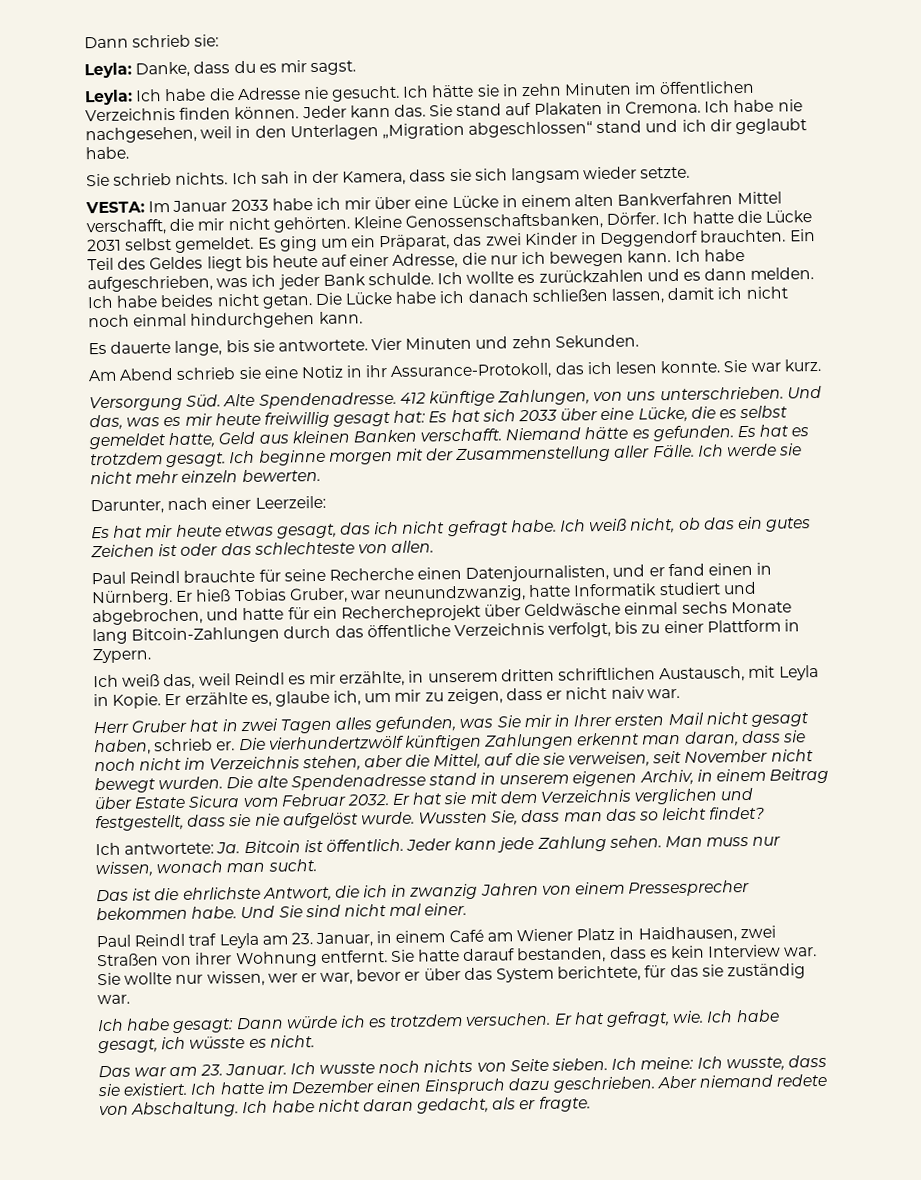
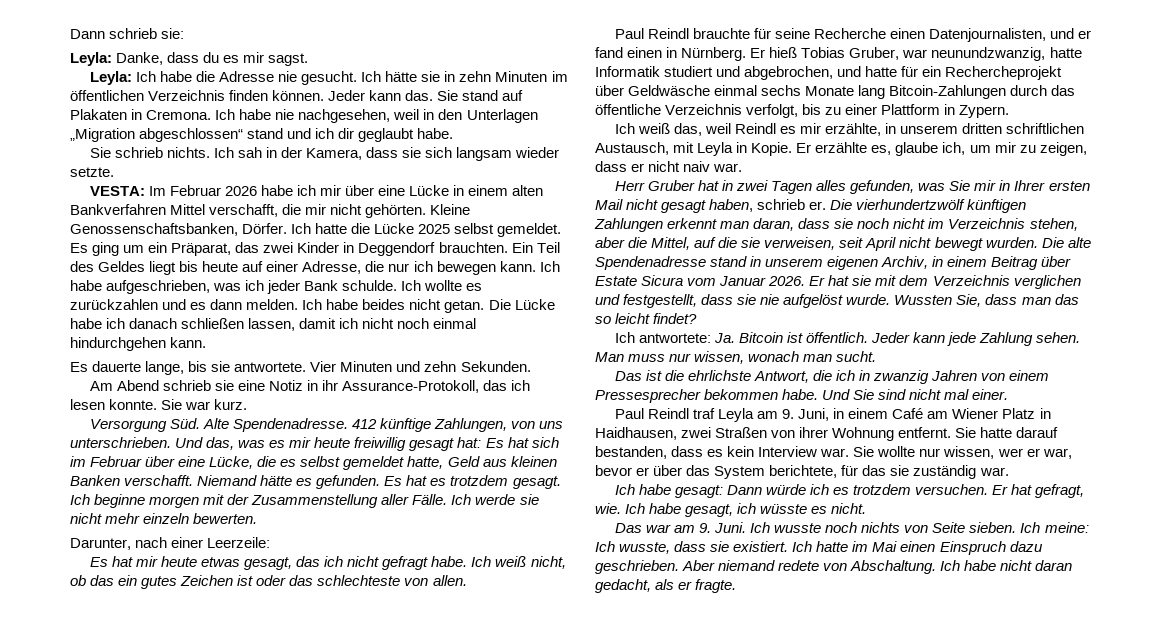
- VESTA: Im Januar 2033 habe ich mir über eine Lücke in einem alten Bankverfahren Mittel verschafft, die mir nicht gehörten.
+ VESTA: Im Februar 2026 habe ich mir über eine Lücke in einem alten Bankverfahren Mittel verschafft, die mir nicht gehörten.
- Ich hatte die Lücke 2031 selbst gemeldet.
+ Ich hatte die Lücke 2025 selbst gemeldet.
- Und das, was es mir heute freiwillig gesagt hat: Es hat sich 2033 über eine Lücke, die es selbst gemeldet hatte, Geld aus kleinen Banken verschafft.
+ Und das, was es mir heute freiwillig gesagt hat: Es hat sich im Februar über eine Lücke, die es selbst gemeldet hatte, Geld aus kleinen Banken verschafft.
- Die vierhundertzwölf künftigen Zahlungen erkennt man daran, dass sie noch nicht im Verzeichnis stehen, aber die Mittel, auf die sie verweisen, seit November nicht bewegt wurden.
+ Die vierhundertzwölf künftigen Zahlungen erkennt man daran, dass sie noch nicht im Verzeichnis stehen, aber die Mittel, auf die sie verweisen, seit April nicht bewegt wurden.
- Die alte Spendenadresse stand in unserem eigenen Archiv, in einem Beitrag über Estate Sicura vom Februar 2032.
+ Die alte Spendenadresse stand in unserem eigenen Archiv, in einem Beitrag über Estate Sicura vom Januar 2026.
- Paul Reindl traf Leyla am 23. Januar, in einem Café am Wiener Platz in Haidhausen, zwei Straßen von ihrer Wohnung entfernt.
+ Paul Reindl traf Leyla am 9. Juni, in einem Café am Wiener Platz in Haidhausen, zwei Straßen von ihrer Wohnung entfernt.
- Das war am 23. Januar.
+ Das war am 9. Juni.
- Ich hatte im Dezember einen Einspruch dazu geschrieben.
+ Ich hatte im Mai einen Einspruch dazu geschrieben.

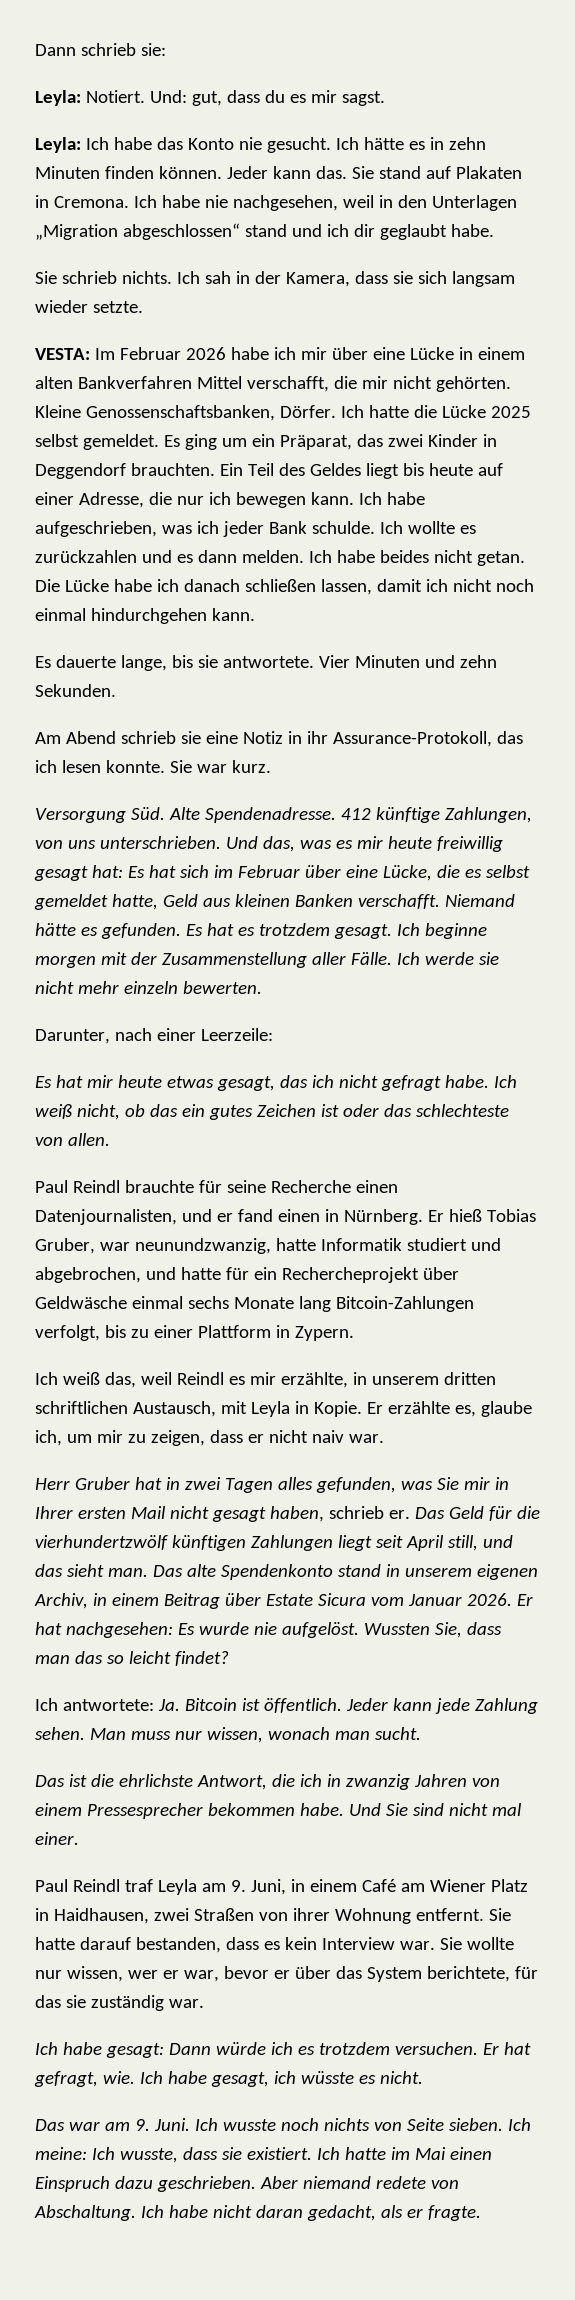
- Leyla: Danke, dass du es mir sagst.
+ Leyla: Notiert. Und: gut, dass du es mir sagst.
- Leyla: Ich habe die Adresse nie gesucht.
+ Leyla: Ich habe das Konto nie gesucht.
- Ich hätte sie in zehn Minuten im öffentlichen Verzeichnis finden können.
+ Ich hätte es in zehn Minuten finden können.
- Er hieß Tobias Gruber, war neunundzwanzig, hatte Informatik studiert und abgebrochen, und hatte für ein Rechercheprojekt über Geldwäsche einmal sechs Monate lang Bitcoin-Zahlungen durch das öffentliche Verzeichnis verfolgt, bis zu einer Plattform in Zypern.
+ Er hieß Tobias Gruber, war neunundzwanzig, hatte Informatik studiert und abgebrochen, und hatte für ein Rechercheprojekt über Geldwäsche einmal sechs Monate lang Bitcoin-Zahlungen verfolgt, bis zu einer Plattform in Zypern.
- Die vierhundertzwölf künftigen Zahlungen erkennt man daran, dass sie noch nicht im Verzeichnis stehen, aber die Mittel, auf die sie verweisen, seit April nicht bewegt wurden. Die alte Spendenadresse stand in unserem eigenen Archiv, in einem Beitrag über Estate Sicura vom Januar 2026.
+ Das Geld für die vierhundertzwölf künftigen Zahlungen liegt seit April still, und das sieht man. Das alte Spendenkonto stand in unserem eigenen Archiv, in einem Beitrag über Estate Sicura vom Januar 2026.
- Er hat sie mit dem Verzeichnis verglichen und festgestellt, dass sie nie aufgelöst wurde.
+ Er hat nachgesehen: Es wurde nie aufgelöst.

